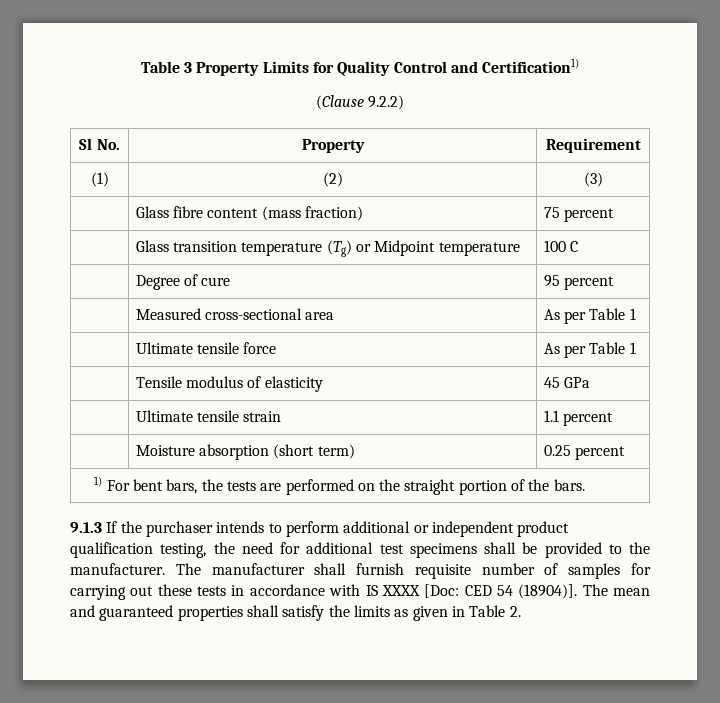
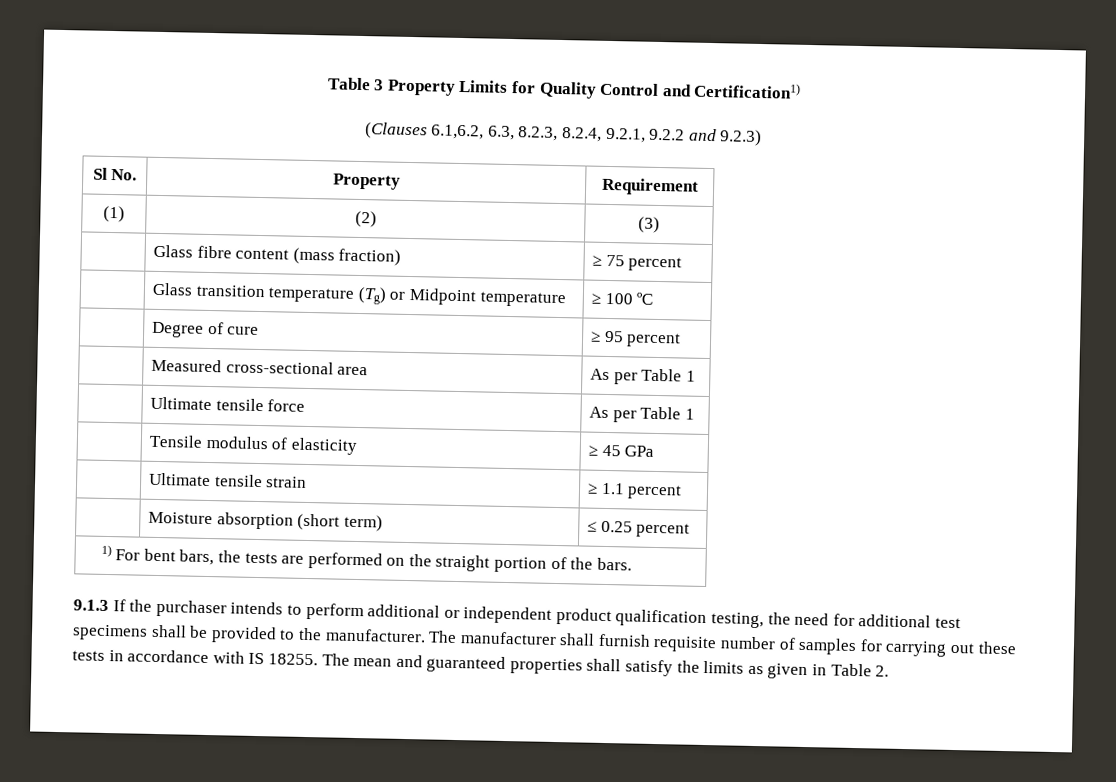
- (Clause 9.2.2)
+ (Clauses 6.1,6.2, 6.3, 8.2.3, 8.2.4, 9.2.1, 9.2.2 and 9.2.3)
- | Glass fibre content (mass fraction) | 75 percent
+ | Glass fibre content (mass fraction) | ≥ 75 percent
- | Glass transition temperature (Tg) or Midpoint temperature | 100 C
+ | Glass transition temperature (Tg) or Midpoint temperature | ≥ 100 ºC
- | Degree of cure | 95 percent
+ | Degree of cure | ≥ 95 percent
- | Tensile modulus of elasticity | 45 GPa
+ | Tensile modulus of elasticity | ≥ 45 GPa
- | Ultimate tensile strain | 1.1 percent
+ | Ultimate tensile strain | ≥ 1.1 percent
- | Moisture absorption (short term) | 0.25 percent
+ | Moisture absorption (short term) | ≤ 0.25 percent
- The manufacturer shall furnish requisite number of samples for carrying out these tests in accordance with IS XXXX [Doc: CED 54 (18904)].
+ The manufacturer shall furnish requisite number of samples for carrying out these tests in accordance with IS 18255.

